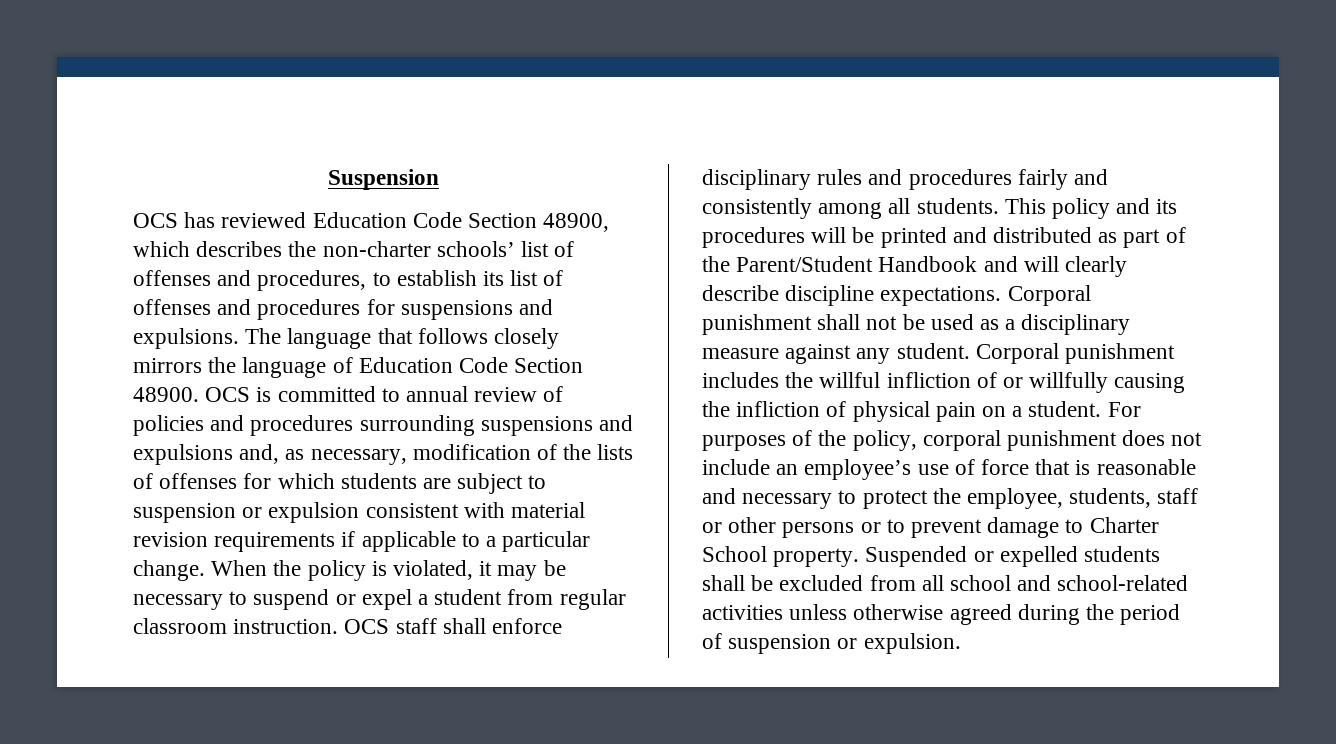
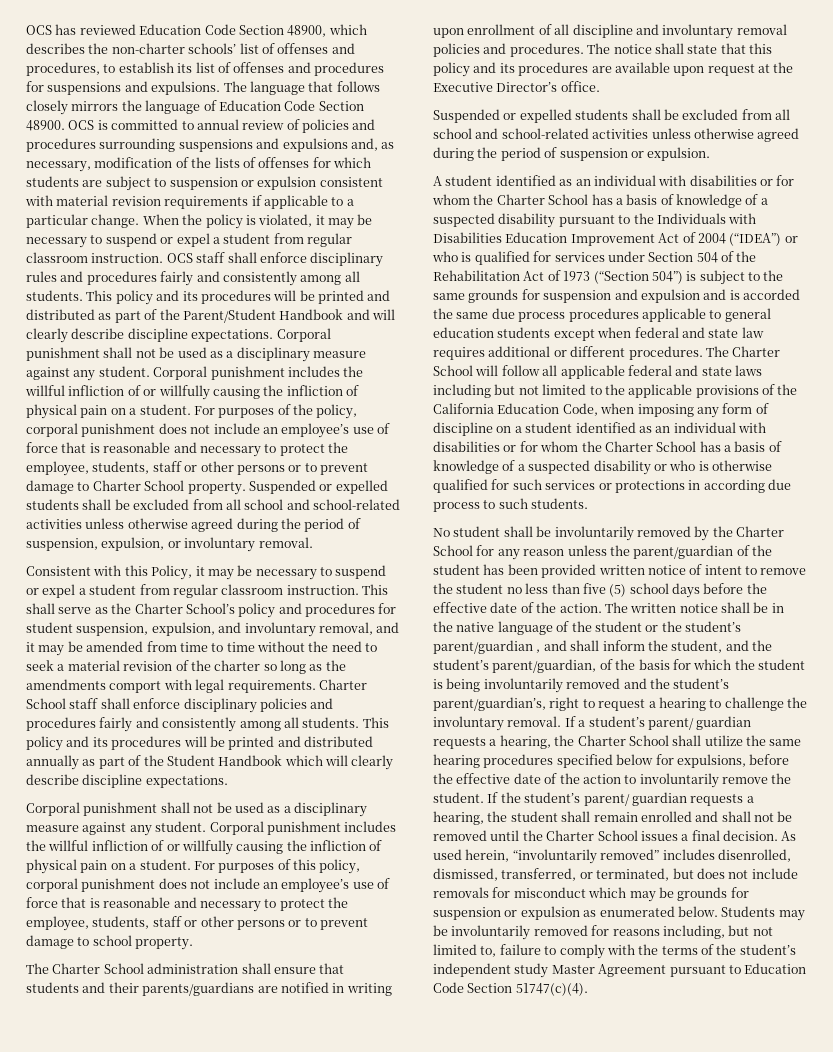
- Suspension
+ Suspended or expelled students shall be excluded from all school and school-related activities unless otherwise agreed during the period of suspension, expulsion, or involuntary removal.
+ Consistent with this Policy, it may be necessary to suspend or expel a student from regular classroom instruction. This shall serve as the Charter School’s policy and procedures for student suspension, expulsion, and involuntary removal, and it may be amended from time to time without the need to seek a material revision of the charter so long as the amendments comport with legal requirements. Charter School staff shall enforce disciplinary policies and procedures fairly and consistently among all students. This policy and its procedures will be printed and distributed annually as part of the Student Handbook which will clearly describe discipline expectations.
+ Corporal punishment shall not be used as a disciplinary measure against any student. Corporal punishment includes the willful infliction of or willfully causing the infliction of physical pain on a student. For purposes of this policy, corporal punishment does not include an employee’s use of force that is reasonable and necessary to protect the employee, students, staff or other persons or to prevent damage to school property.
+ The Charter School administration shall ensure that students and their parents/guardians are notified in writing upon enrollment of all discipline and involuntary removal policies and procedures. The notice shall state that this policy and its procedures are available upon request at the Executive Director’s office.
  Suspended or expelled students shall be excluded from all school and school-related activities unless otherwise agreed during the period of suspension or expulsion.
+ A student identified as an individual with disabilities or for whom the Charter School has a basis of knowledge of a suspected disability pursuant to the Individuals with Disabilities Education Improvement Act of 2004 (“IDEA”) or who is qualified for services under Section 504 of the Rehabilitation Act of 1973 (“Section 504”) is subject to the same grounds for suspension and expulsion and is accorded the same due process procedures applicable to general education students except when federal and state law requires additional or different procedures. The Charter School will follow all applicable federal and state laws including but not limited to the applicable provisions of the California Education Code, when imposing any form of discipline on a student identified as an individual with disabilities or for whom the Charter School has a basis of knowledge of a suspected disability or who is otherwise qualified for such services or protections in according due process to such students.
+ No student shall be involuntarily removed by the Charter School for any reason unless the parent/guardian of the student has been provided written notice of intent to remove the student no less than five (5) school days before the effective date of the action. The written notice shall be in the native language of the student or the student’s parent/guardian , and shall inform the student, and the student’s parent/guardian, of the basis for which the student is being involuntarily removed and the student’s parent/guardian’s, right to request a hearing to challenge the involuntary removal. If a student’s parent/ guardian requests a hearing, the Charter School shall utilize the same hearing procedures specified below for expulsions, before the effective date of the action to involuntarily remove the student. If the student’s parent/ guardian requests a hearing, the student shall remain enrolled and shall not be removed until the Charter School issues a final decision. As used herein, “involuntarily removed” includes disenrolled, dismissed, transferred, or terminated, but does not include removals for misconduct which may be grounds for suspension or expulsion as enumerated below. Students may be involuntarily removed for reasons including, but not limited to, failure to comply with the terms of the student’s independent study Master Agreement pursuant to Education Code Section 51747(c)(4).

